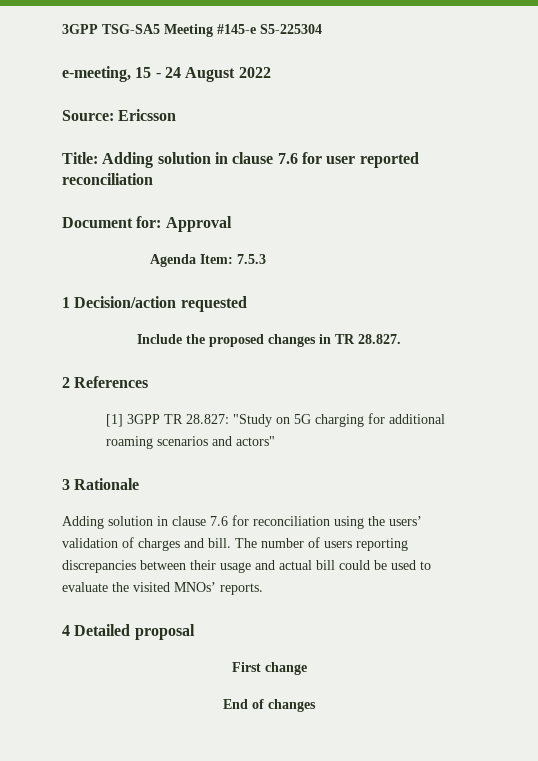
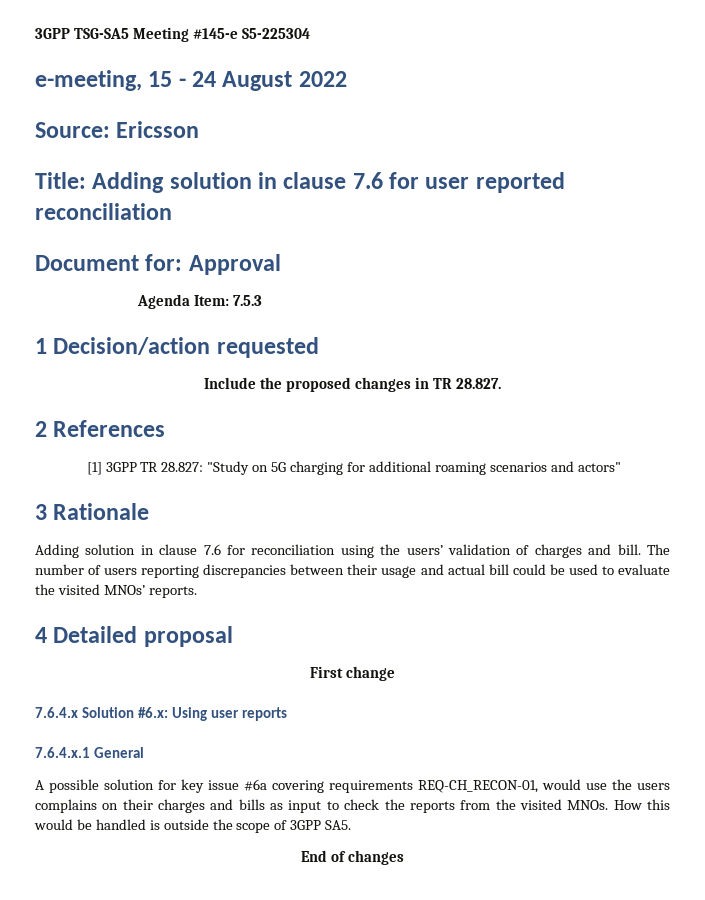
+ 7.6.4.x Solution #6.x: Using user reports
+ 7.6.4.x.1 General
+ A possible solution for key issue #6a covering requirements REQ-CH_RECON-01, would use the users complains on their charges and bills as input to check the reports from the visited MNOs. How this would be handled is outside the scope of 3GPP SA5.

